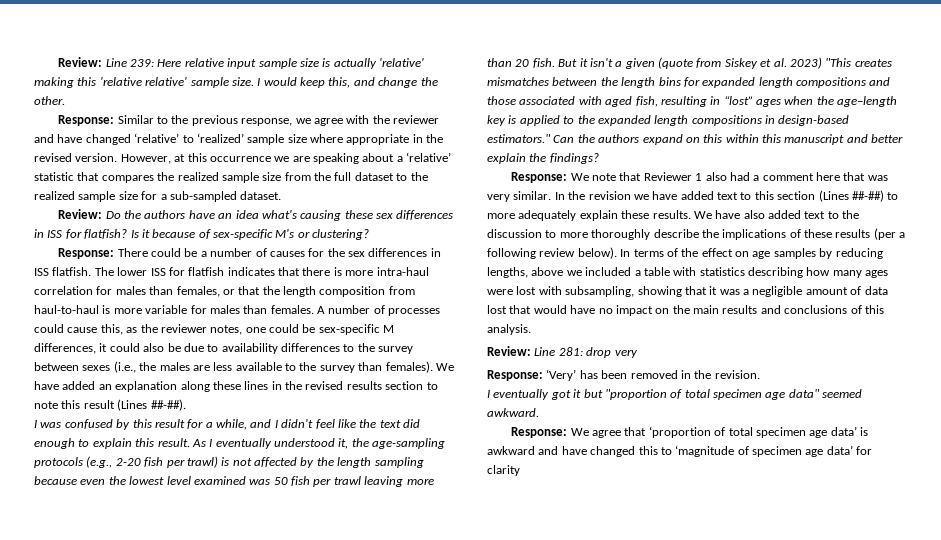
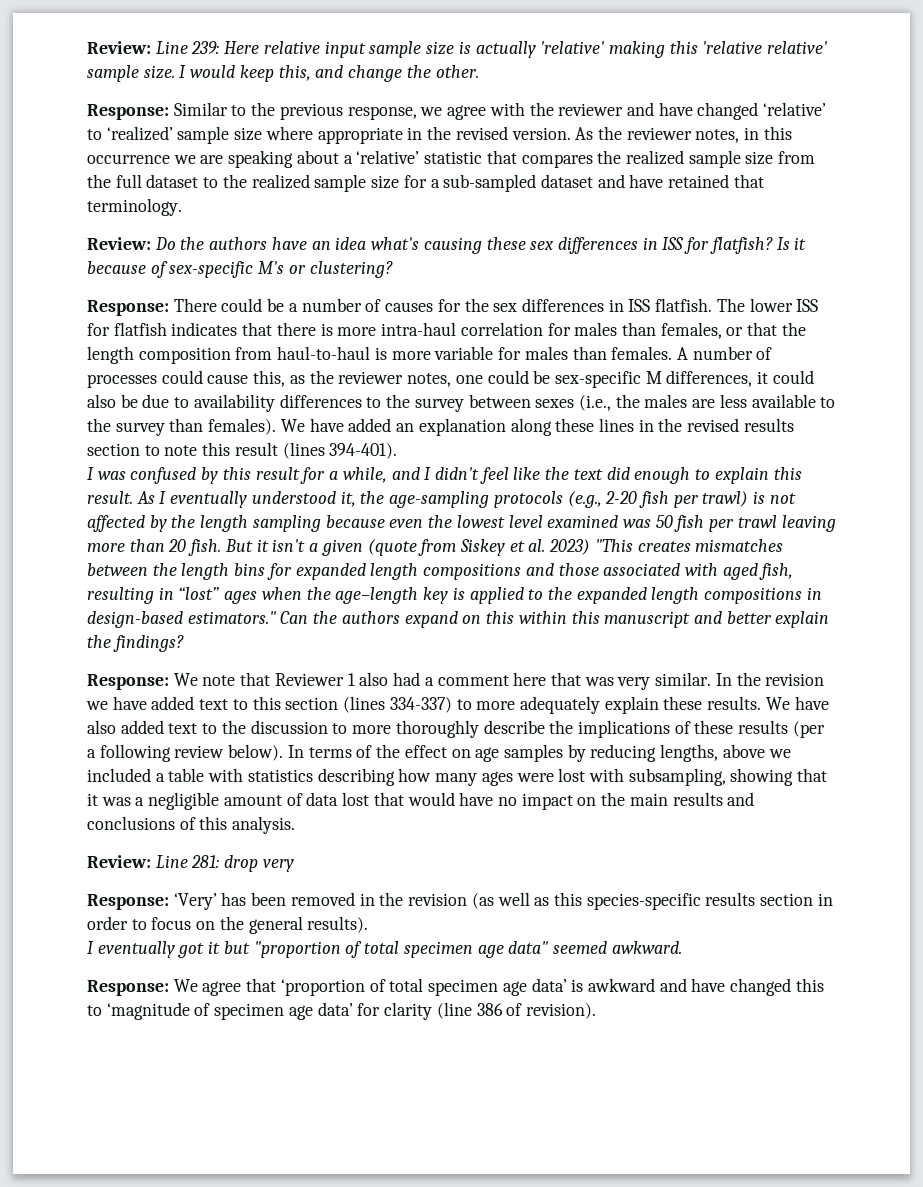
- However, at this occurrence we are speaking about a ‘relative’ statistic that compares the realized sample size from the full dataset to the realized sample size for a sub-sampled dataset.
+ As the reviewer notes, in this occurrence we are speaking about a ‘relative’ statistic that compares the realized sample size from the full dataset to the realized sample size for a sub-sampled dataset and have retained that terminology.
- We have added an explanation along these lines in the revised results section to note this result (Lines ##-##).
+ We have added an explanation along these lines in the revised results section to note this result (lines 394-401).
- In the revision we have added text to this section (Lines ##-##) to more adequately explain these results.
+ In the revision we have added text to this section (lines 334-337) to more adequately explain these results.
- Response: ‘Very’ has been removed in the revision.
+ Response: ‘Very’ has been removed in the revision (as well as this species-specific results section in order to focus on the general results).
- Response: We agree that ‘proportion of total specimen age data’ is awkward and have changed this to ‘magnitude of specimen age data’ for clarity
+ Response: We agree that ‘proportion of total specimen age data’ is awkward and have changed this to ‘magnitude of specimen age data’ for clarity (line 386 of revision).

